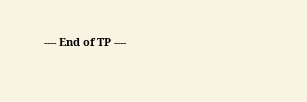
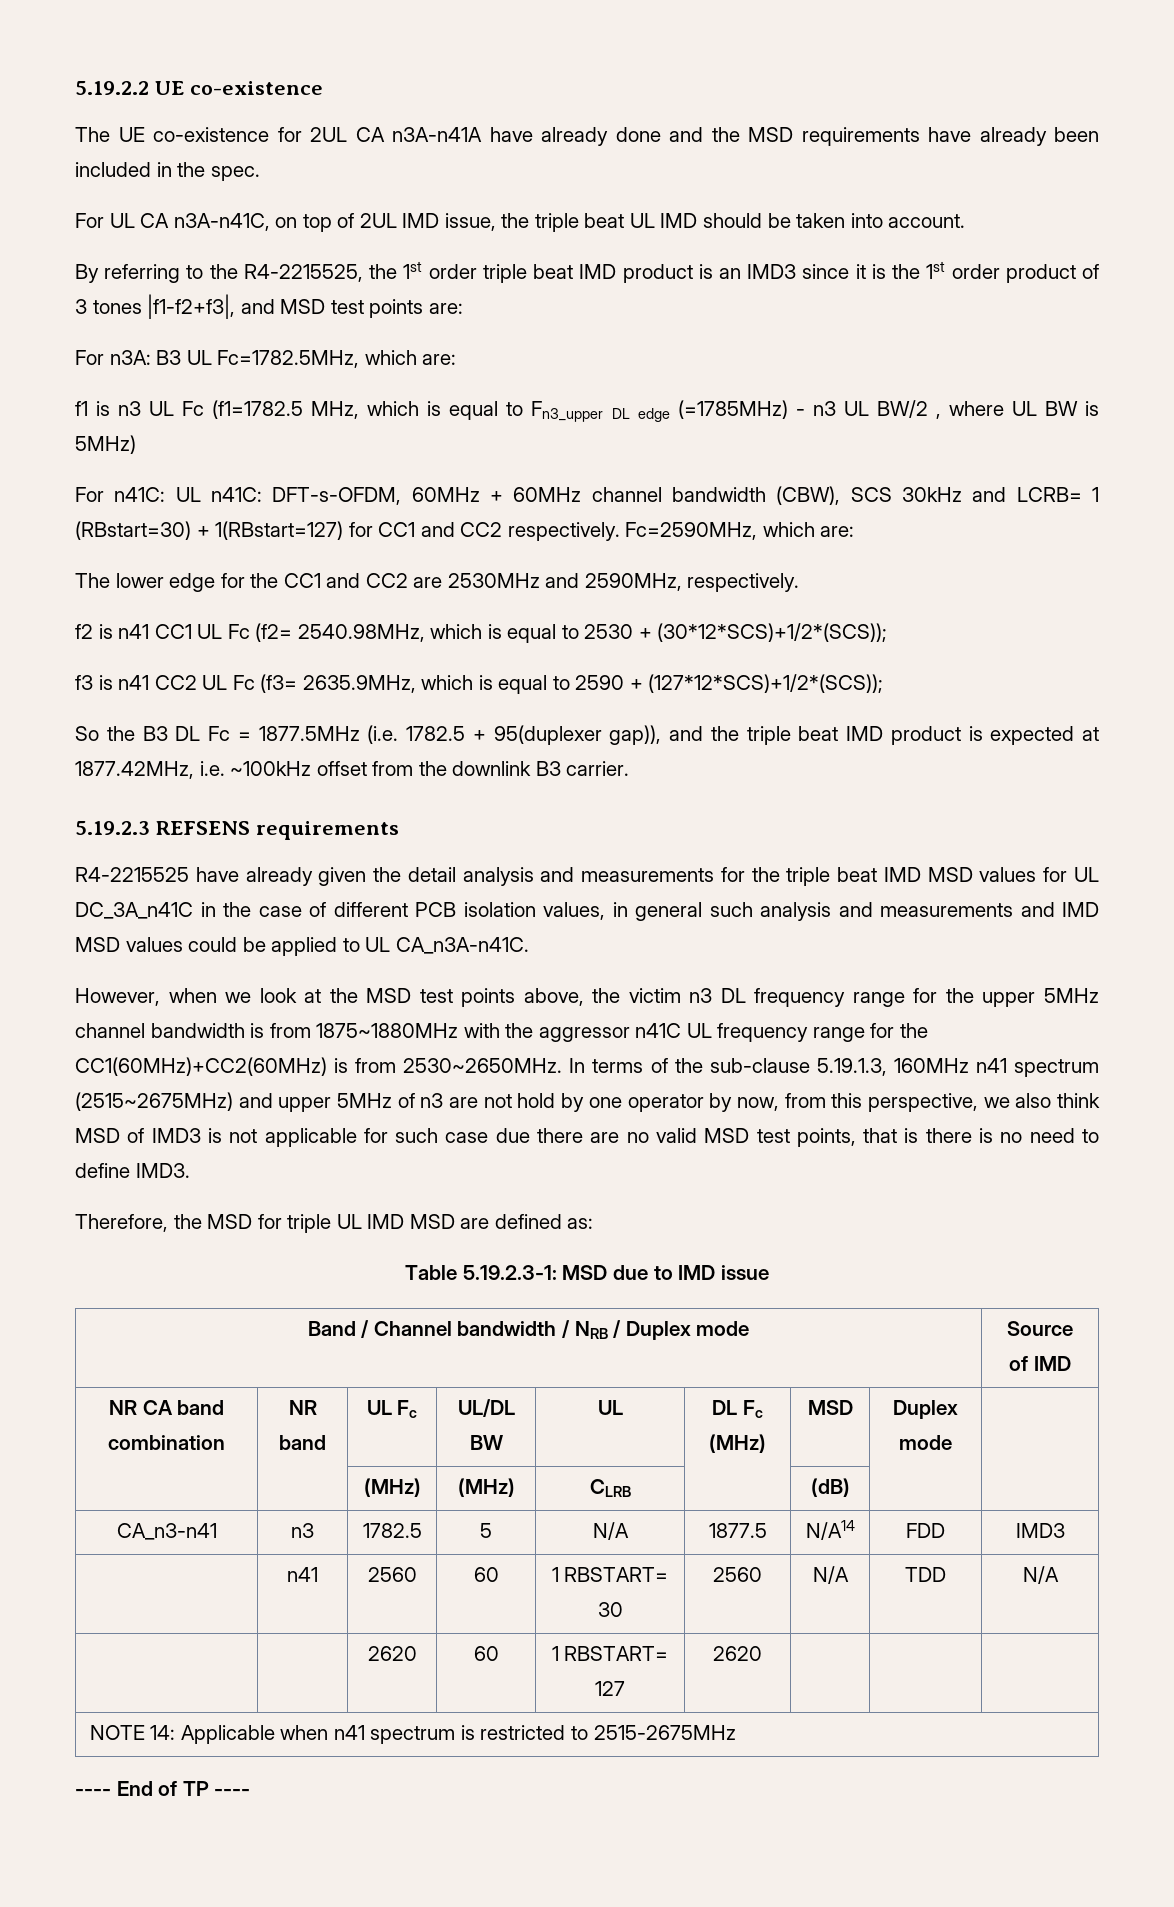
+ 5.19.2.2 UE co-existence
+ The UE co-existence for 2UL CA n3A-n41A have already done and the MSD requirements have already been included in the spec.
+ For UL CA n3A-n41C, on top of 2UL IMD issue, the triple beat UL IMD should be taken into account.
+ By referring to the R4-2215525, the 1st order triple beat IMD product is an IMD3 since it is the 1st order product of 3 tones |f1-f2+f3|, and MSD test points are:
+ For n3A: B3 UL Fc=1782.5MHz, which are:
+ f1 is n3 UL Fc (f1=1782.5 MHz, which is equal to Fn3_upper DL edge (=1785MHz) - n3 UL BW/2 , where UL BW is 5MHz)
+ For n41C: UL n41C: DFT-s-OFDM, 60MHz + 60MHz channel bandwidth (CBW), SCS 30kHz and LCRB= 1 (RBstart=30) + 1(RBstart=127) for CC1 and CC2 respectively. Fc=2590MHz, which are:
+ The lower edge for the CC1 and CC2 are 2530MHz and 2590MHz, respectively.
+ f2 is n41 CC1 UL Fc (f2= 2540.98MHz, which is equal to 2530 + (30*12*SCS)+1/2*(SCS));
+ f3 is n41 CC2 UL Fc (f3= 2635.9MHz, which is equal to 2590 + (127*12*SCS)+1/2*(SCS));
+ So the B3 DL Fc = 1877.5MHz (i.e. 1782.5 + 95(duplexer gap)), and the triple beat IMD product is expected at 1877.42MHz, i.e. ~100kHz offset from the downlink B3 carrier.
+ 5.19.2.3 REFSENS requirements
+ R4-2215525 have already given the detail analysis and measurements for the triple beat IMD MSD values for UL DC_3A_n41C in the case of different PCB isolation values, in general such analysis and measurements and IMD MSD values could be applied to UL CA_n3A-n41C.
+ However, when we look at the MSD test points above, the victim n3 DL frequency range for the upper 5MHz channel bandwidth is from 1875~1880MHz with the aggressor n41C UL frequency range for the CC1(60MHz)+CC2(60MHz) is from 2530~2650MHz. In terms of the sub-clause 5.19.1.3, 160MHz n41 spectrum (2515~2675MHz) and upper 5MHz of n3 are not hold by one operator by now, from this perspective, we also think MSD of IMD3 is not applicable for such case due there are no valid MSD test points, that is there is no need to define IMD3.
+ Therefore, the MSD for triple UL IMD MSD are defined as:
+ Table 5.19.2.3-1: MSD due to IMD issue
+ Band / Channel bandwidth / NRB / Duplex mode | Source of IMD
+ NR CA band combination | NR band | UL Fc | UL/DL BW | UL | DL Fc (MHz) | MSD | Duplex mode |
+ | | (MHz) | (MHz) | CLRB | | (dB) | |
+ CA_n3-n41 | n3 | 1782.5 | 5 | N/A | 1877.5 | N/A14 | FDD | IMD3
+ | n41 | 2560 | 60 | 1 RBSTART= 30 | 2560 | N/A | TDD | N/A
+ | | 2620 | 60 | 1 RBSTART= 127 | 2620 | | |
+ NOTE 14: Applicable when n41 spectrum is restricted to 2515-2675MHz

